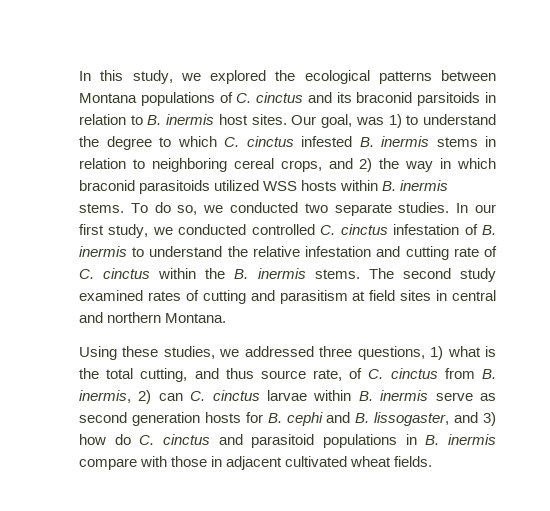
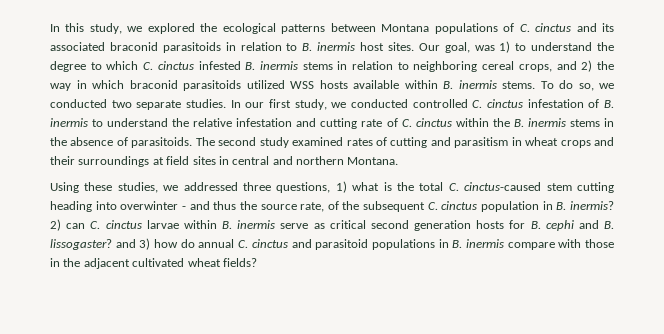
- In this study, we explored the ecological patterns between Montana populations of C. cinctus and its braconid parsitoids in relation to B. inermis host sites.
+ In this study, we explored the ecological patterns between Montana populations of C. cinctus and its associated braconid parasitoids in relation to B. inermis host sites.
- Our goal, was 1) to understand the degree to which C. cinctus infested B. inermis stems in relation to neighboring cereal crops, and 2) the way in which braconid parasitoids utilized WSS hosts within B. inermis stems.
+ Our goal, was 1) to understand the degree to which C. cinctus infested B. inermis stems in relation to neighboring cereal crops, and 2) the way in which braconid parasitoids utilized WSS hosts available within B. inermis stems.
- In our first study, we conducted controlled C. cinctus infestation of B. inermis to understand the relative infestation and cutting rate of C. cinctus within the B. inermis stems.
+ In our first study, we conducted controlled C. cinctus infestation of B. inermis to understand the relative infestation and cutting rate of C. cinctus within the B. inermis stems in the absence of parasitoids.
- The second study examined rates of cutting and parasitism at field sites in central and northern Montana.
+ The second study examined rates of cutting and parasitism in wheat crops and their surroundings at field sites in central and northern Montana.
- Using these studies, we addressed three questions, 1) what is the total cutting, and thus source rate, of C. cinctus from B. inermis, 2) can C. cinctus larvae within B. inermis serve as second generation hosts for B. cephi and B. lissogaster, and 3) how do C. cinctus and parasitoid populations in B. inermis compare with those in adjacent cultivated wheat fields.
+ Using these studies, we addressed three questions, 1) what is the total C. cinctus-caused stem cutting heading into overwinter - and thus the source rate, of the subsequent C. cinctus population in B. inermis? 2) can C. cinctus larvae within B. inermis serve as critical second generation hosts for B. cephi and B. lissogaster? and 3) how do annual C. cinctus and parasitoid populations in B. inermis compare with those in the adjacent cultivated wheat fields?

